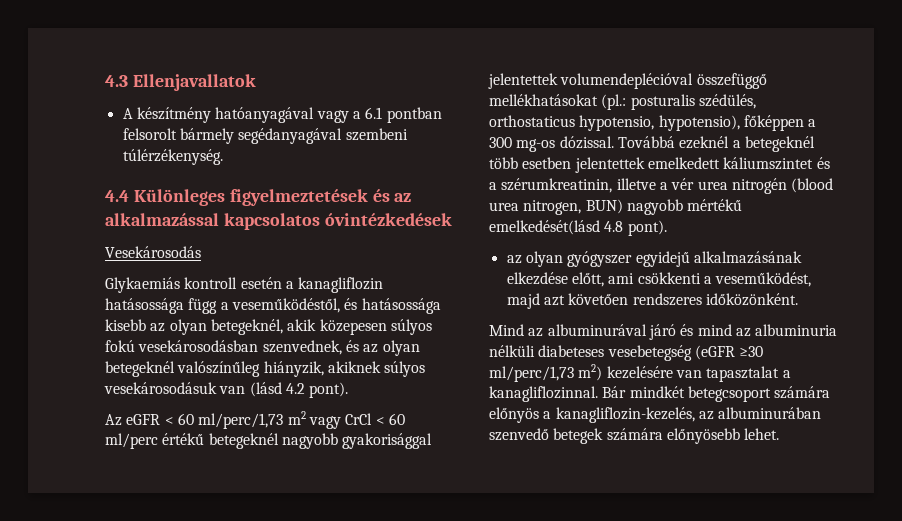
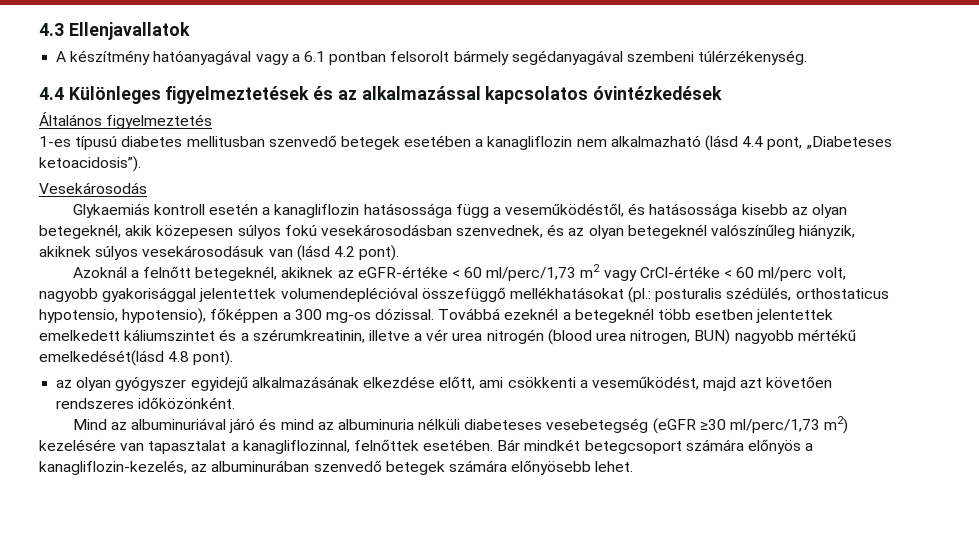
+ Általános figyelmeztetés
+ 1-es típusú diabetes mellitusban szenvedő betegek esetében a kanagliflozin nem alkalmazható (lásd 4.4 pont, „Diabeteses ketoacidosis”).
- Az eGFR < 60 ml/perc/1,73 m2 vagy CrCl < 60 ml/perc értékű betegeknél nagyobb gyakorisággal jelentettek volumendeplécióval összefüggő mellékhatásokat (pl.: posturalis szédülés, orthostaticus hypotensio, hypotensio), főképpen a 300 mg-os dózissal.
+ Azoknál a felnőtt betegeknél, akiknek az eGFR-értéke < 60 ml/perc/1,73 m2 vagy CrCl-értéke < 60 ml/perc volt, nagyobb gyakorisággal jelentettek volumendeplécióval összefüggő mellékhatásokat (pl.: posturalis szédülés, orthostaticus hypotensio, hypotensio), főképpen a 300 mg-os dózissal.
- Mind az albuminurával járó és mind az albuminuria nélküli diabeteses vesebetegség (eGFR ≥30 ml/perc/1,73 m2) kezelésére van tapasztalat a kanagliflozinnal.
+ Mind az albuminuriával járó és mind az albuminuria nélküli diabeteses vesebetegség (eGFR ≥30 ml/perc/1,73 m2) kezelésére van tapasztalat a kanagliflozinnal, felnőttek esetében.

